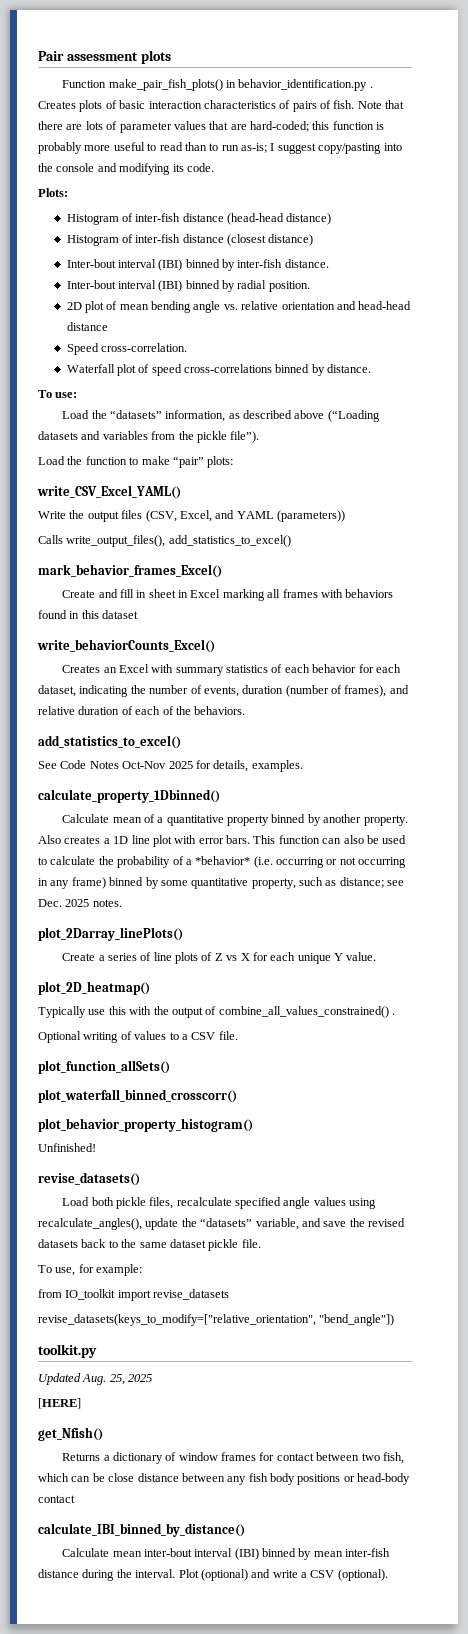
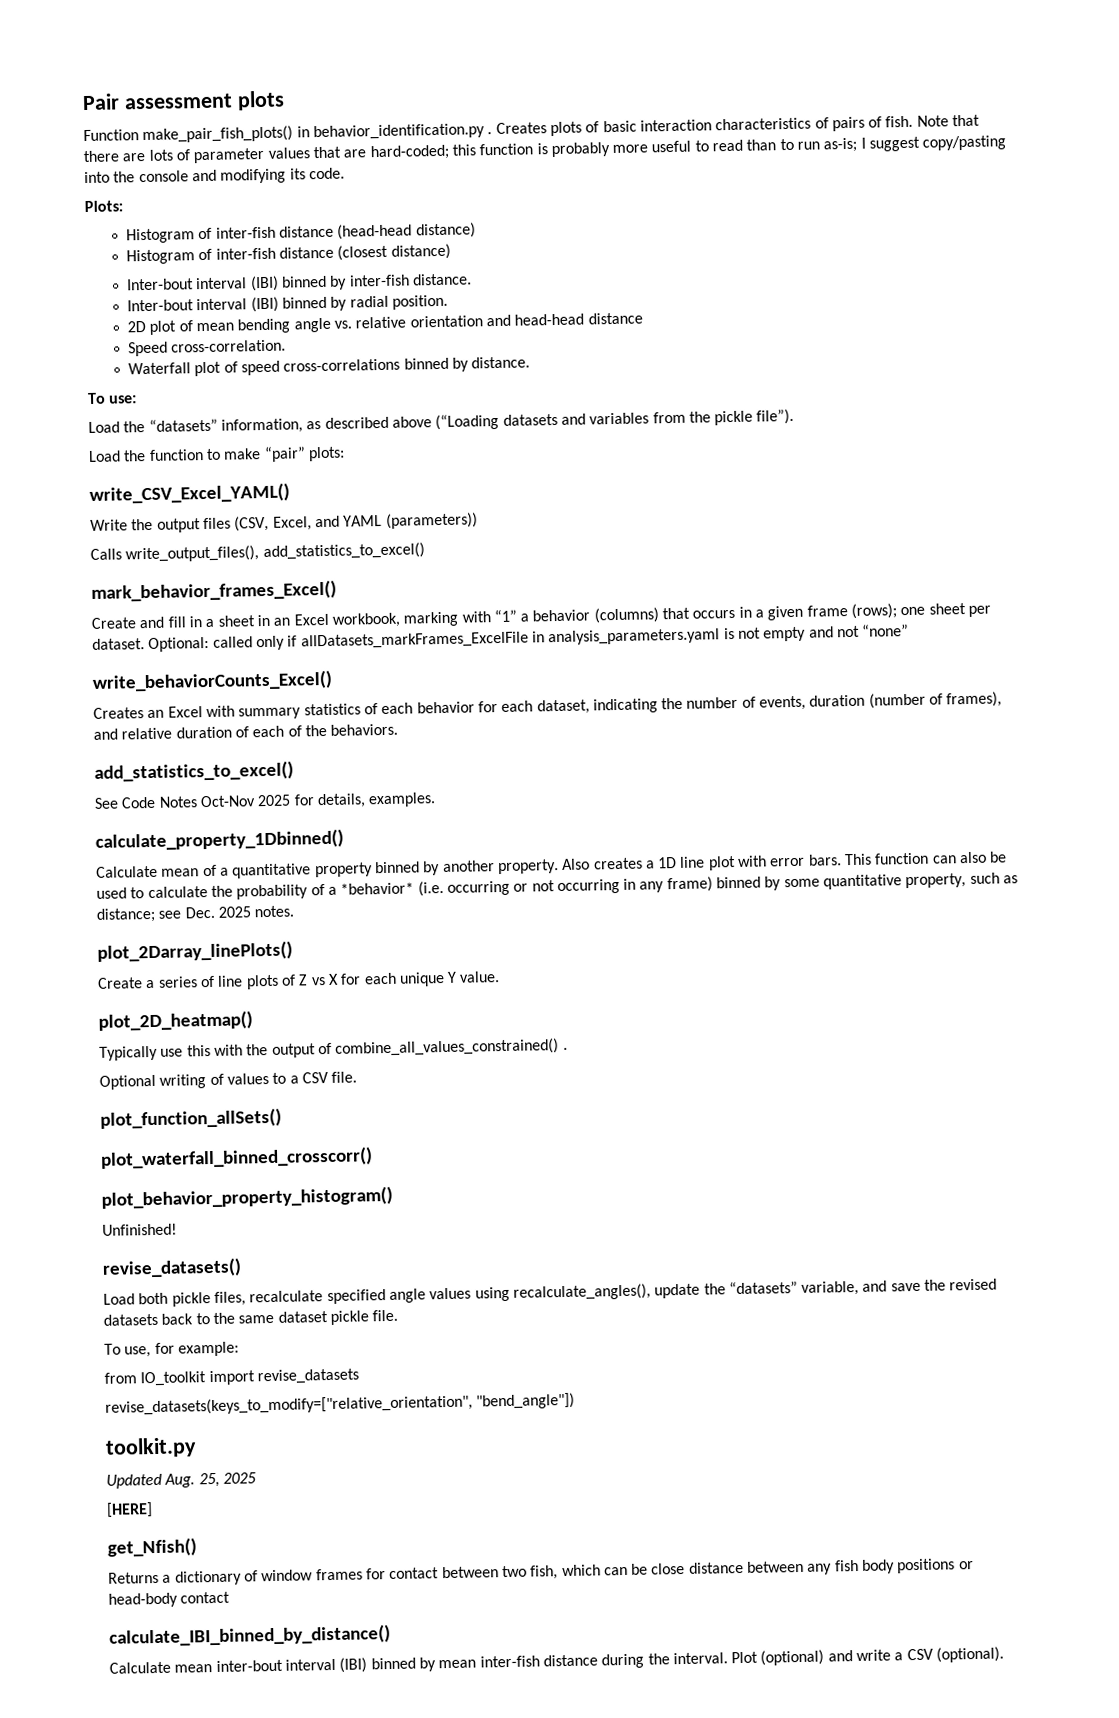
- Create and fill in sheet in Excel marking all frames with behaviors found in this dataset
+ Create and fill in a sheet in an Excel workbook, marking with “1” a behavior (columns) that occurs in a given frame (rows); one sheet per dataset. Optional: called only if allDatasets_markFrames_ExcelFile in analysis_parameters.yaml is not empty and not “none”

